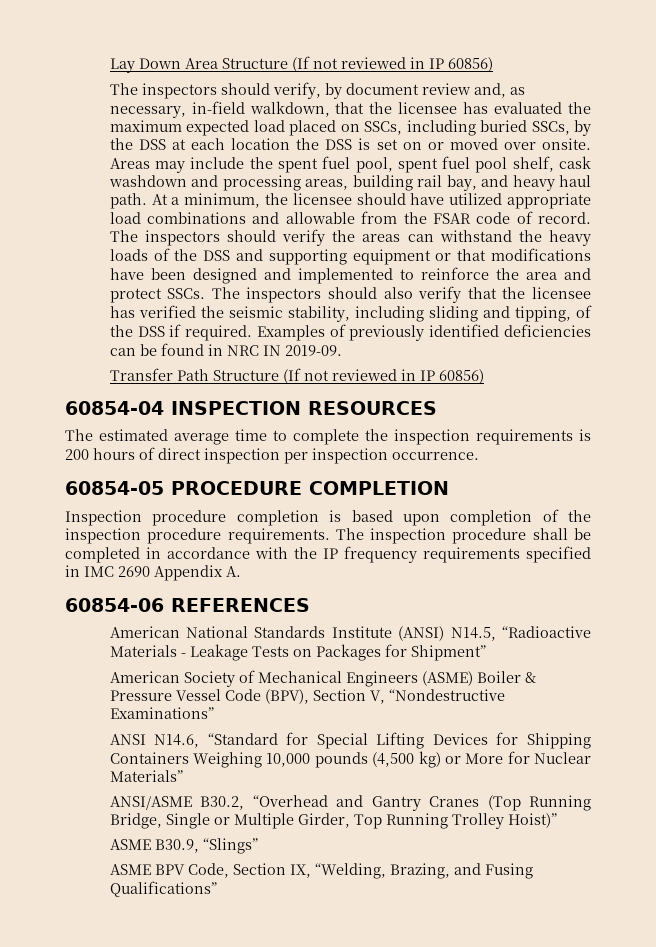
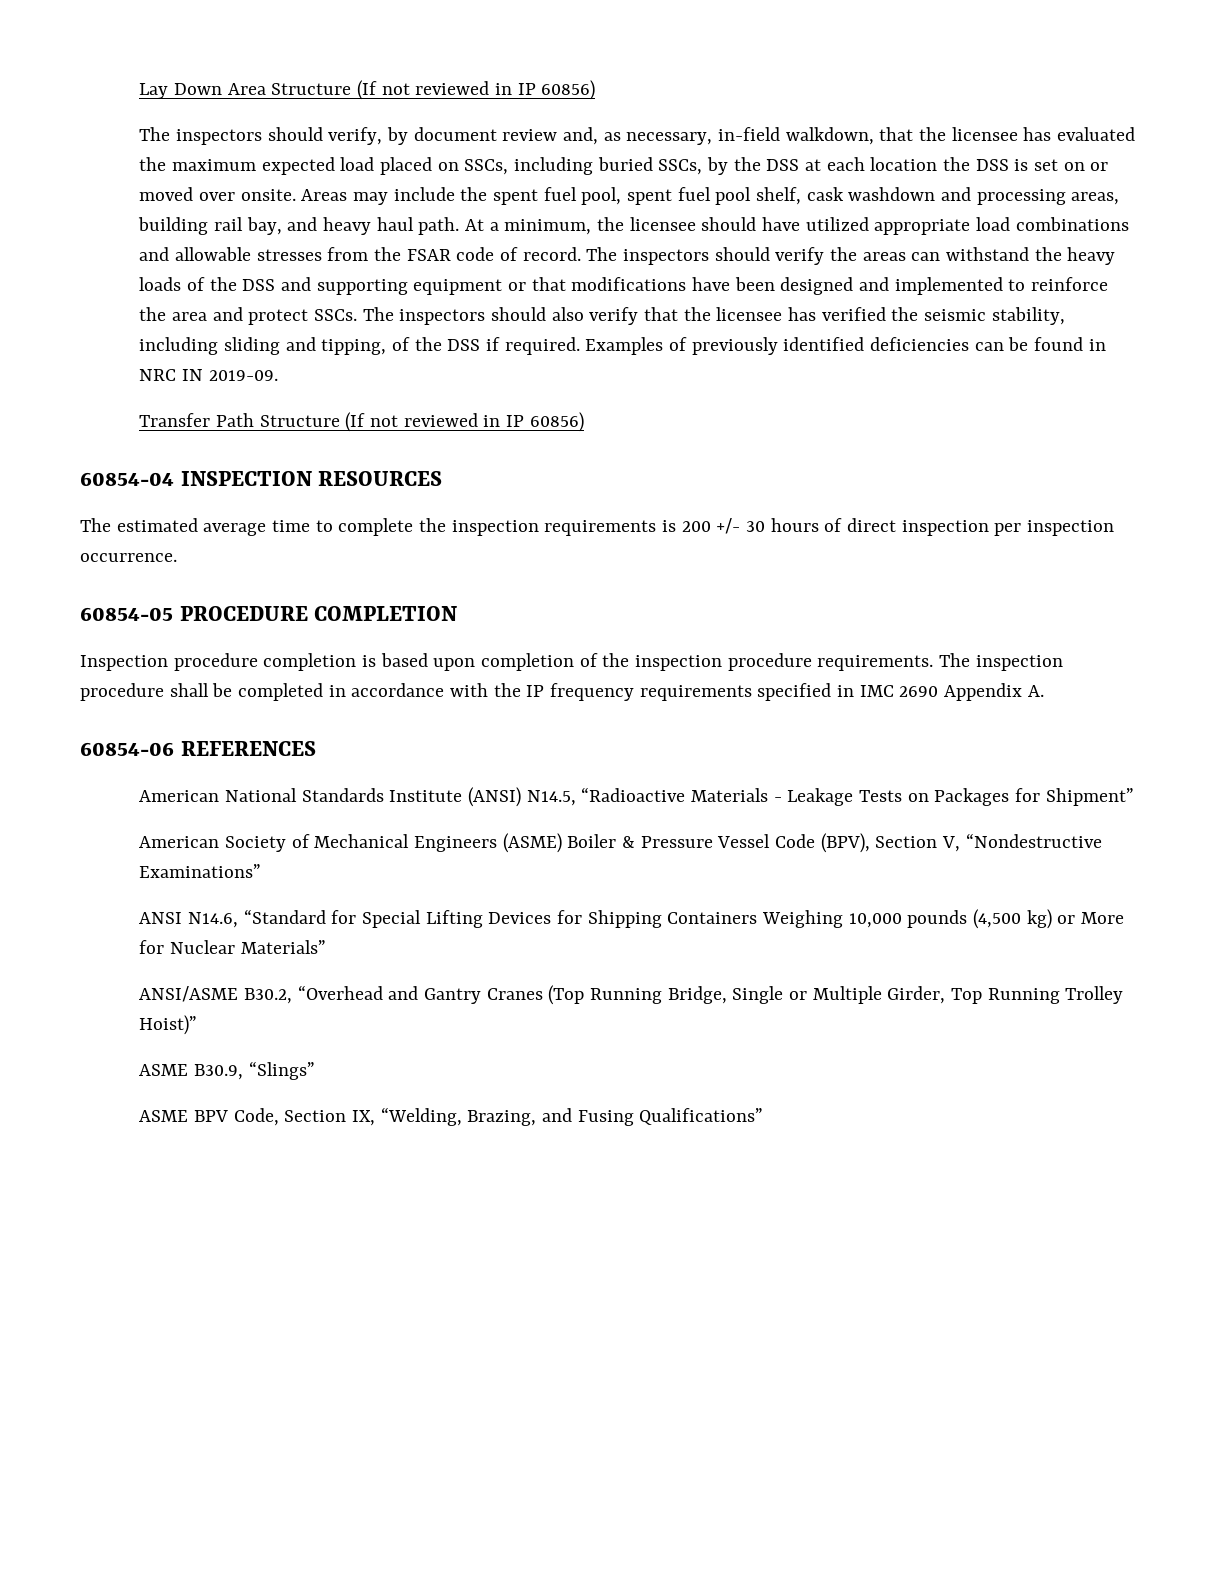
- At a minimum, the licensee should have utilized appropriate load combinations and allowable from the FSAR code of record.
+ At a minimum, the licensee should have utilized appropriate load combinations and allowable stresses from the FSAR code of record.
- The estimated average time to complete the inspection requirements is 200 hours of direct inspection per inspection occurrence.
+ The estimated average time to complete the inspection requirements is 200 +/- 30 hours of direct inspection per inspection occurrence.

